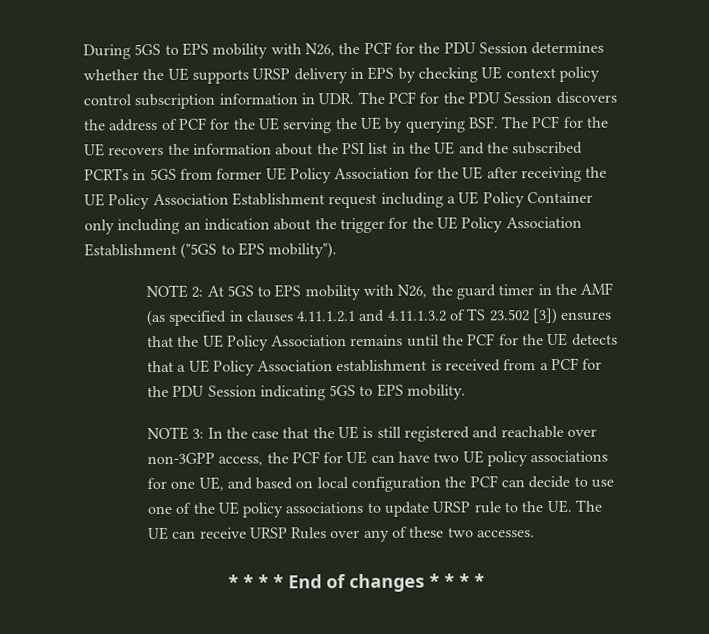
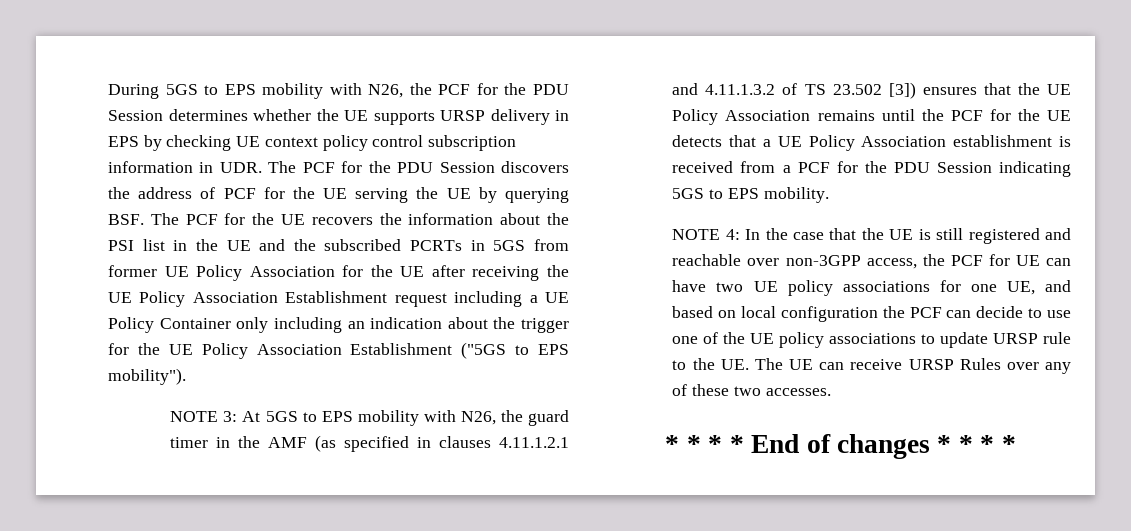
- NOTE 2: At 5GS to EPS mobility with N26, the guard timer in the AMF (as specified in clauses 4.11.1.2.1 and 4.11.1.3.2 of TS 23.502 [3]) ensures that the UE Policy Association remains until the PCF for the UE detects that a UE Policy Association establishment is received from a PCF for the PDU Session indicating 5GS to EPS mobility.
+ NOTE 3: At 5GS to EPS mobility with N26, the guard timer in the AMF (as specified in clauses 4.11.1.2.1 and 4.11.1.3.2 of TS 23.502 [3]) ensures that the UE Policy Association remains until the PCF for the UE detects that a UE Policy Association establishment is received from a PCF for the PDU Session indicating 5GS to EPS mobility.
- NOTE 3:
+ NOTE 4:

